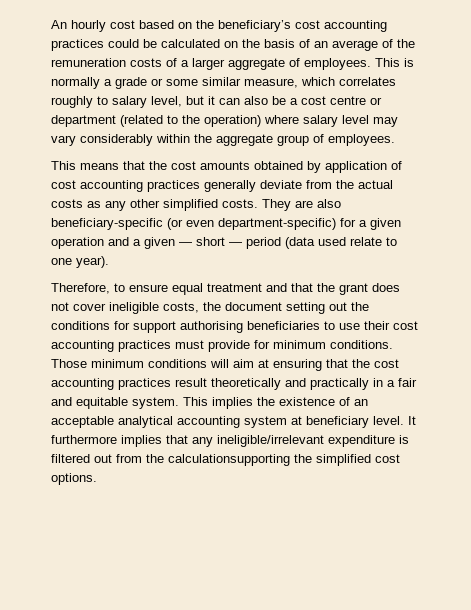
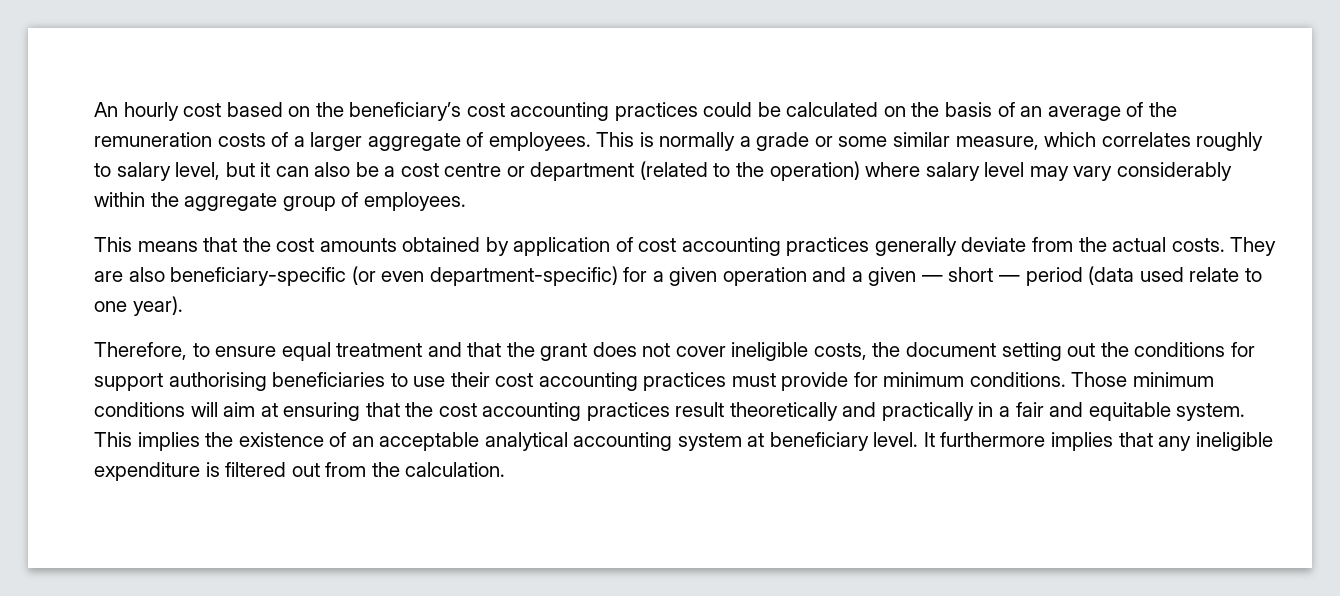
- This means that the cost amounts obtained by application of cost accounting practices generally deviate from the actual costs as any other simplified costs.
+ This means that the cost amounts obtained by application of cost accounting practices generally deviate from the actual costs.
- It furthermore implies that any ineligible/irrelevant expenditure is filtered out from the calculationsupporting the simplified cost options.
+ It furthermore implies that any ineligible expenditure is filtered out from the calculation.

